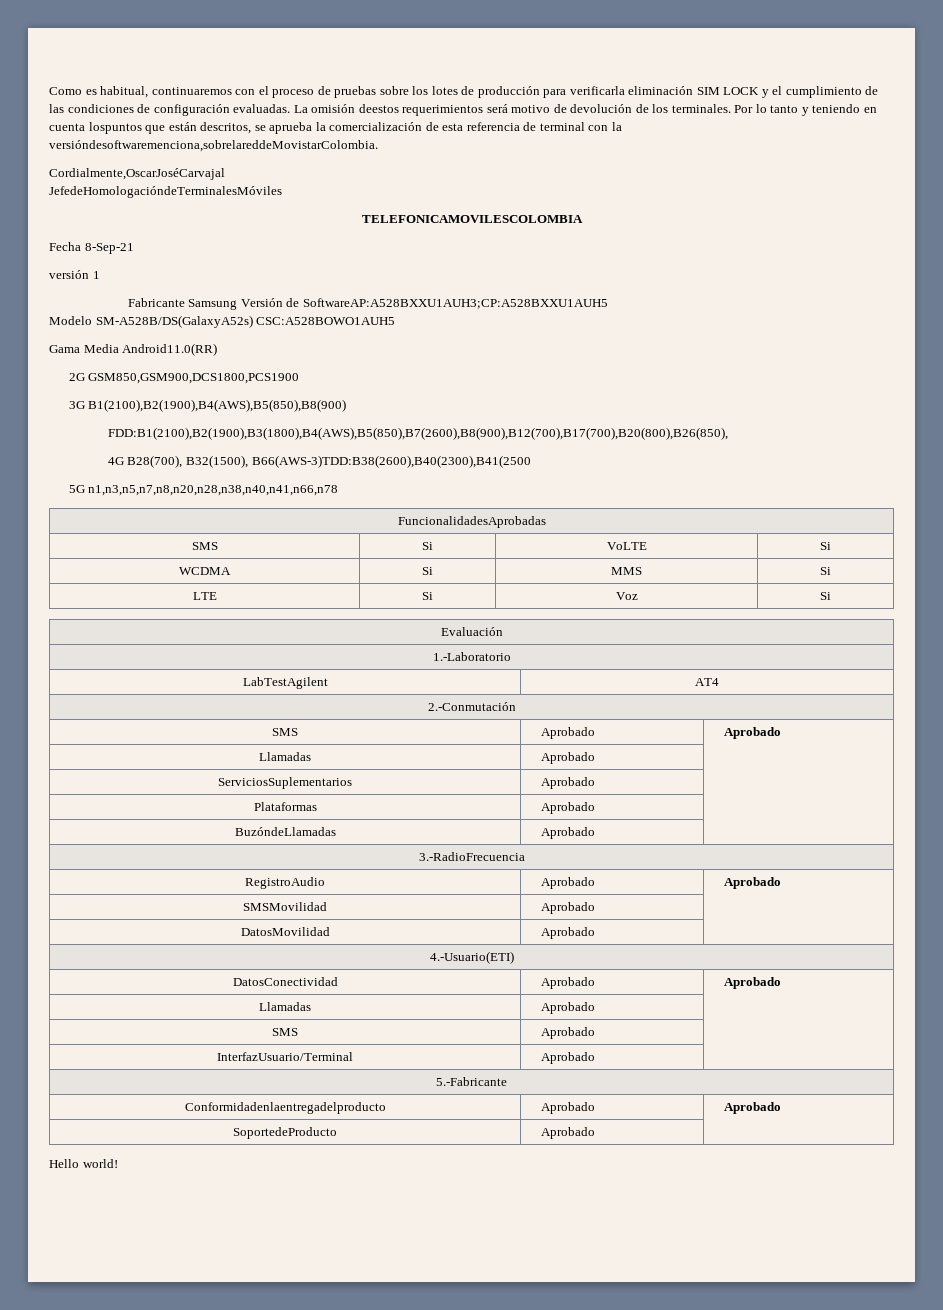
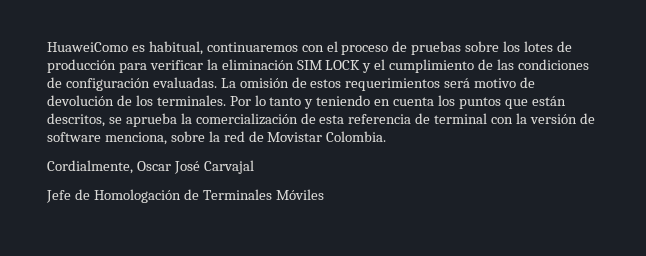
- Como es habitual, continuaremos con el proceso de pruebas sobre los lotes de producción para verificarla eliminación SIM LOCK y el cumplimiento de las condiciones de configuración evaluadas.
+ HuaweiComo es habitual, continuaremos con el proceso de pruebas sobre los lotes de producción para verificar la eliminación SIM LOCK y el cumplimiento de las condiciones de configuración evaluadas.
- La omisión deestos requerimientos será motivo de devolución de los terminales.
+ La omisión de estos requerimientos será motivo de devolución de los terminales.
- Por lo tanto y teniendo en cuenta lospuntos que están descritos, se aprueba la comercialización de esta referencia de terminal con la versióndesoftwaremenciona,sobrelareddeMovistarColombia.
- Cordialmente,OscarJoséCarvajal
- JefedeHomologacióndeTerminalesMóviles
- TELEFONICAMOVILESCOLOMBIA
- Fecha 8-Sep-21
- versión 1
- Fabricante Samsung Versión de SoftwareAP:A528BXXU1AUH3;CP:A528BXXU1AUH5
- Modelo SM-A528B/DS(GalaxyA52s) CSC:A528BOWO1AUH5
- Gama Media Android11.0(RR)
- 2G GSM850,GSM900,DCS1800,PCS1900
- 3G B1(2100),B2(1900),B4(AWS),B5(850),B8(900)
- FDD:B1(2100),B2(1900),B3(1800),B4(AWS),B5(850),B7(2600),B8(900),B12(700),B17(700),B20(800),B26(850),
- 4G B28(700), B32(1500), B66(AWS-3)TDD:B38(2600),B40(2300),B41(2500
- 5G n1,n3,n5,n7,n8,n20,n28,n38,n40,n41,n66,n78
- FuncionalidadesAprobadas
- SMS | Si | VoLTE | Si
- WCDMA | Si | MMS | Si
- LTE | Si | Voz | Si
- Evaluación
- 1.-Laboratorio
- LabTestAgilent | AT4
- 2.-Conmutación
- SMS | Aprobado | Aprobado
- Llamadas | Aprobado |
- ServiciosSuplementarios | Aprobado |
- Plataformas | Aprobado |
- BuzóndeLlamadas | Aprobado |
- 3.-RadioFrecuencia
- RegistroAudio | Aprobado | Aprobado
- SMSMovilidad | Aprobado |
- DatosMovilidad | Aprobado |
- 4.-Usuario(ETI)
- DatosConectividad | Aprobado | Aprobado
- Llamadas | Aprobado |
- SMS | Aprobado |
- InterfazUsuario/Terminal | Aprobado |
- 5.-Fabricante
- Conformidadenlaentregadelproducto | Aprobado | Aprobado
- SoportedeProducto | Aprobado |
- Hello world!
+ Por lo tanto y teniendo en cuenta los puntos que están descritos, se aprueba la comercialización de esta referencia de terminal con la versión de software menciona, sobre la red de Movistar Colombia.
+ Cordialmente, Oscar José Carvajal
+ Jefe de Homologación de Terminales Móviles

